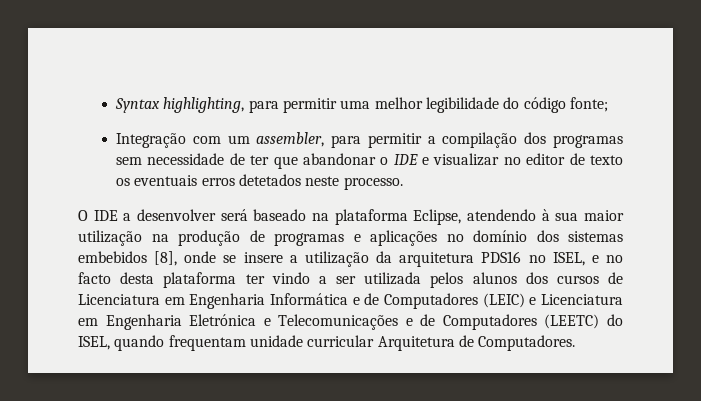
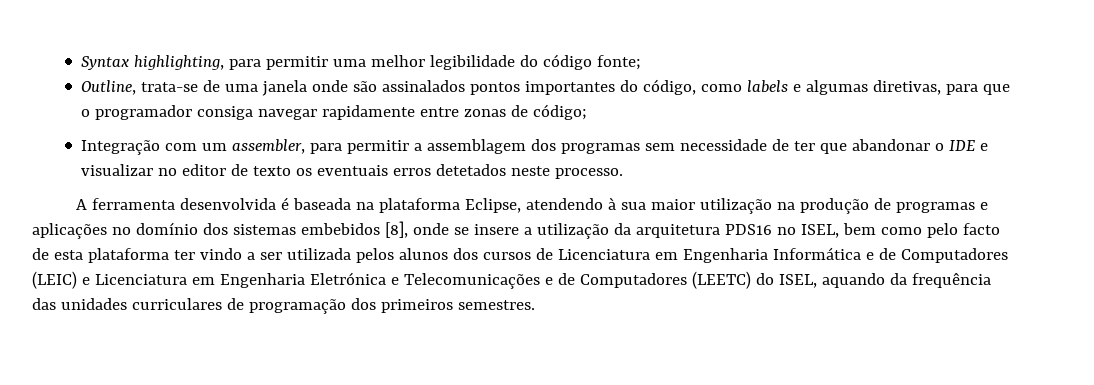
+ Outline, trata-se de uma janela onde são assinalados pontos importantes do código, como labels e algumas diretivas, para que o programador consiga navegar rapidamente entre zonas de código;
- Integração com um assembler, para permitir a compilação dos programas sem necessidade de ter que abandonar o IDE e visualizar no editor de texto os eventuais erros detetados neste processo.
+ Integração com um assembler, para permitir a assemblagem dos programas sem necessidade de ter que abandonar o IDE e visualizar no editor de texto os eventuais erros detetados neste processo.
- O IDE a desenvolver será baseado na plataforma Eclipse, atendendo à sua maior utilização na produção de programas e aplicações no domínio dos sistemas embebidos [8], onde se insere a utilização da arquitetura PDS16 no ISEL, e no facto desta plataforma ter vindo a ser utilizada pelos alunos dos cursos de Licenciatura em Engenharia Informática e de Computadores (LEIC) e Licenciatura em Engenharia Eletrónica e Telecomunicações e de Computadores (LEETC) do ISEL, quando frequentam unidade curricular Arquitetura de Computadores.
+ A ferramenta desenvolvida é baseada na plataforma Eclipse, atendendo à sua maior utilização na produção de programas e aplicações no domínio dos sistemas embebidos [8], onde se insere a utilização da arquitetura PDS16 no ISEL, bem como pelo facto de esta plataforma ter vindo a ser utilizada pelos alunos dos cursos de Licenciatura em Engenharia Informática e de Computadores (LEIC) e Licenciatura em Engenharia Eletrónica e Telecomunicações e de Computadores (LEETC) do ISEL, aquando da frequência das unidades curriculares de programação dos primeiros semestres.

